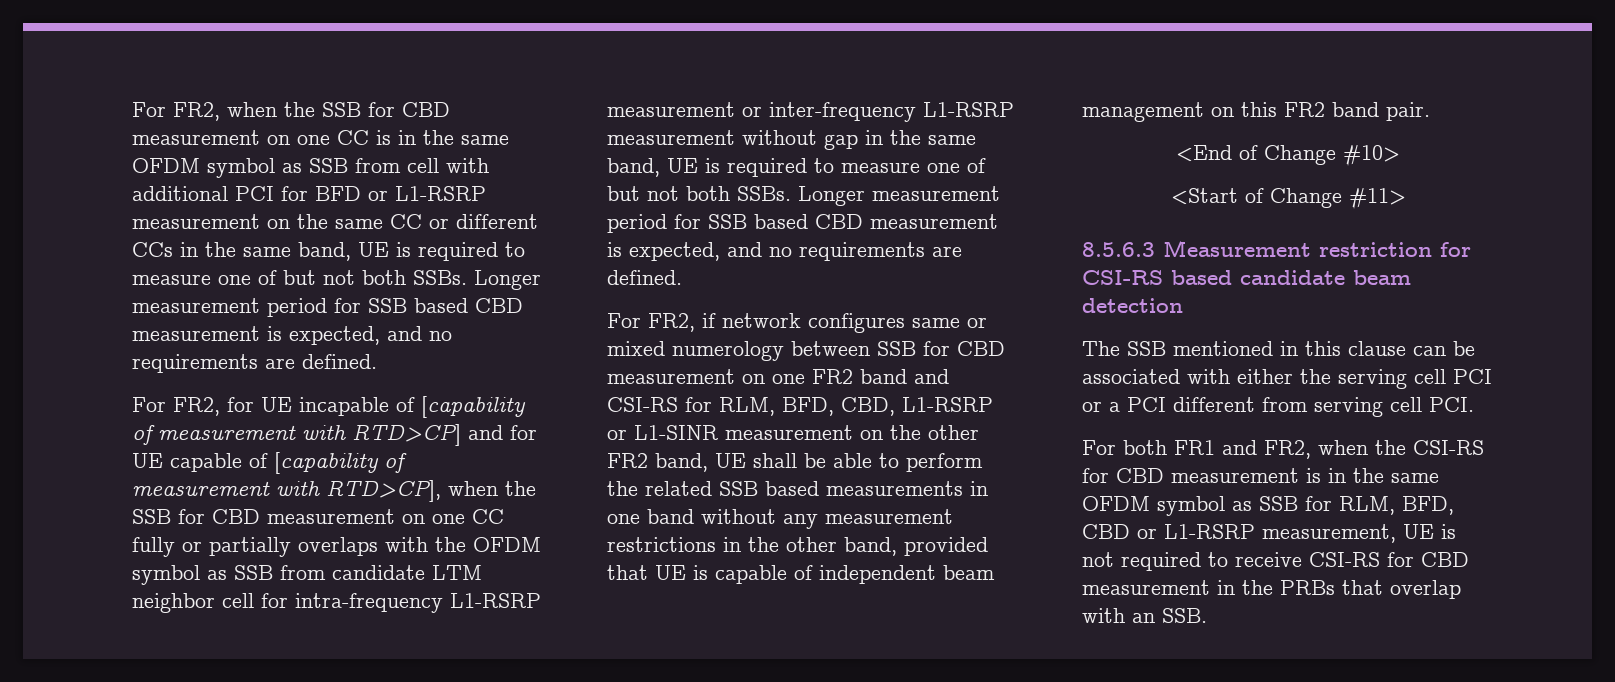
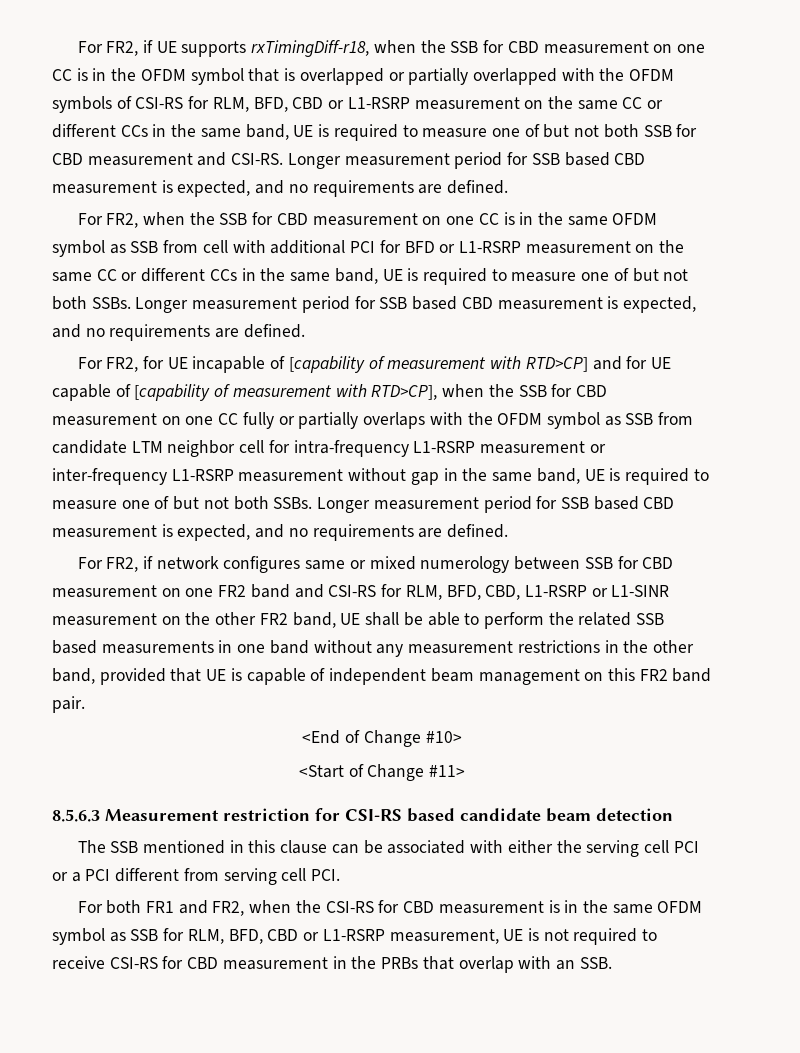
+ For FR2, if UE supports rxTimingDiff-r18, when the SSB for CBD measurement on one CC is in the OFDM symbol that is overlapped or partially overlapped with the OFDM symbols of CSI-RS for RLM, BFD, CBD or L1-RSRP measurement on the same CC or different CCs in the same band, UE is required to measure one of but not both SSB for CBD measurement and CSI-RS. Longer measurement period for SSB based CBD measurement is expected, and no requirements are defined.

